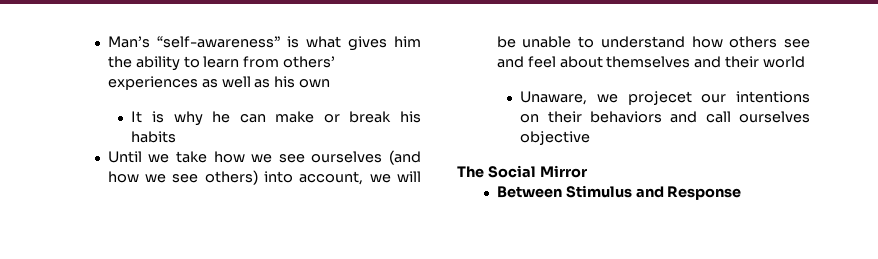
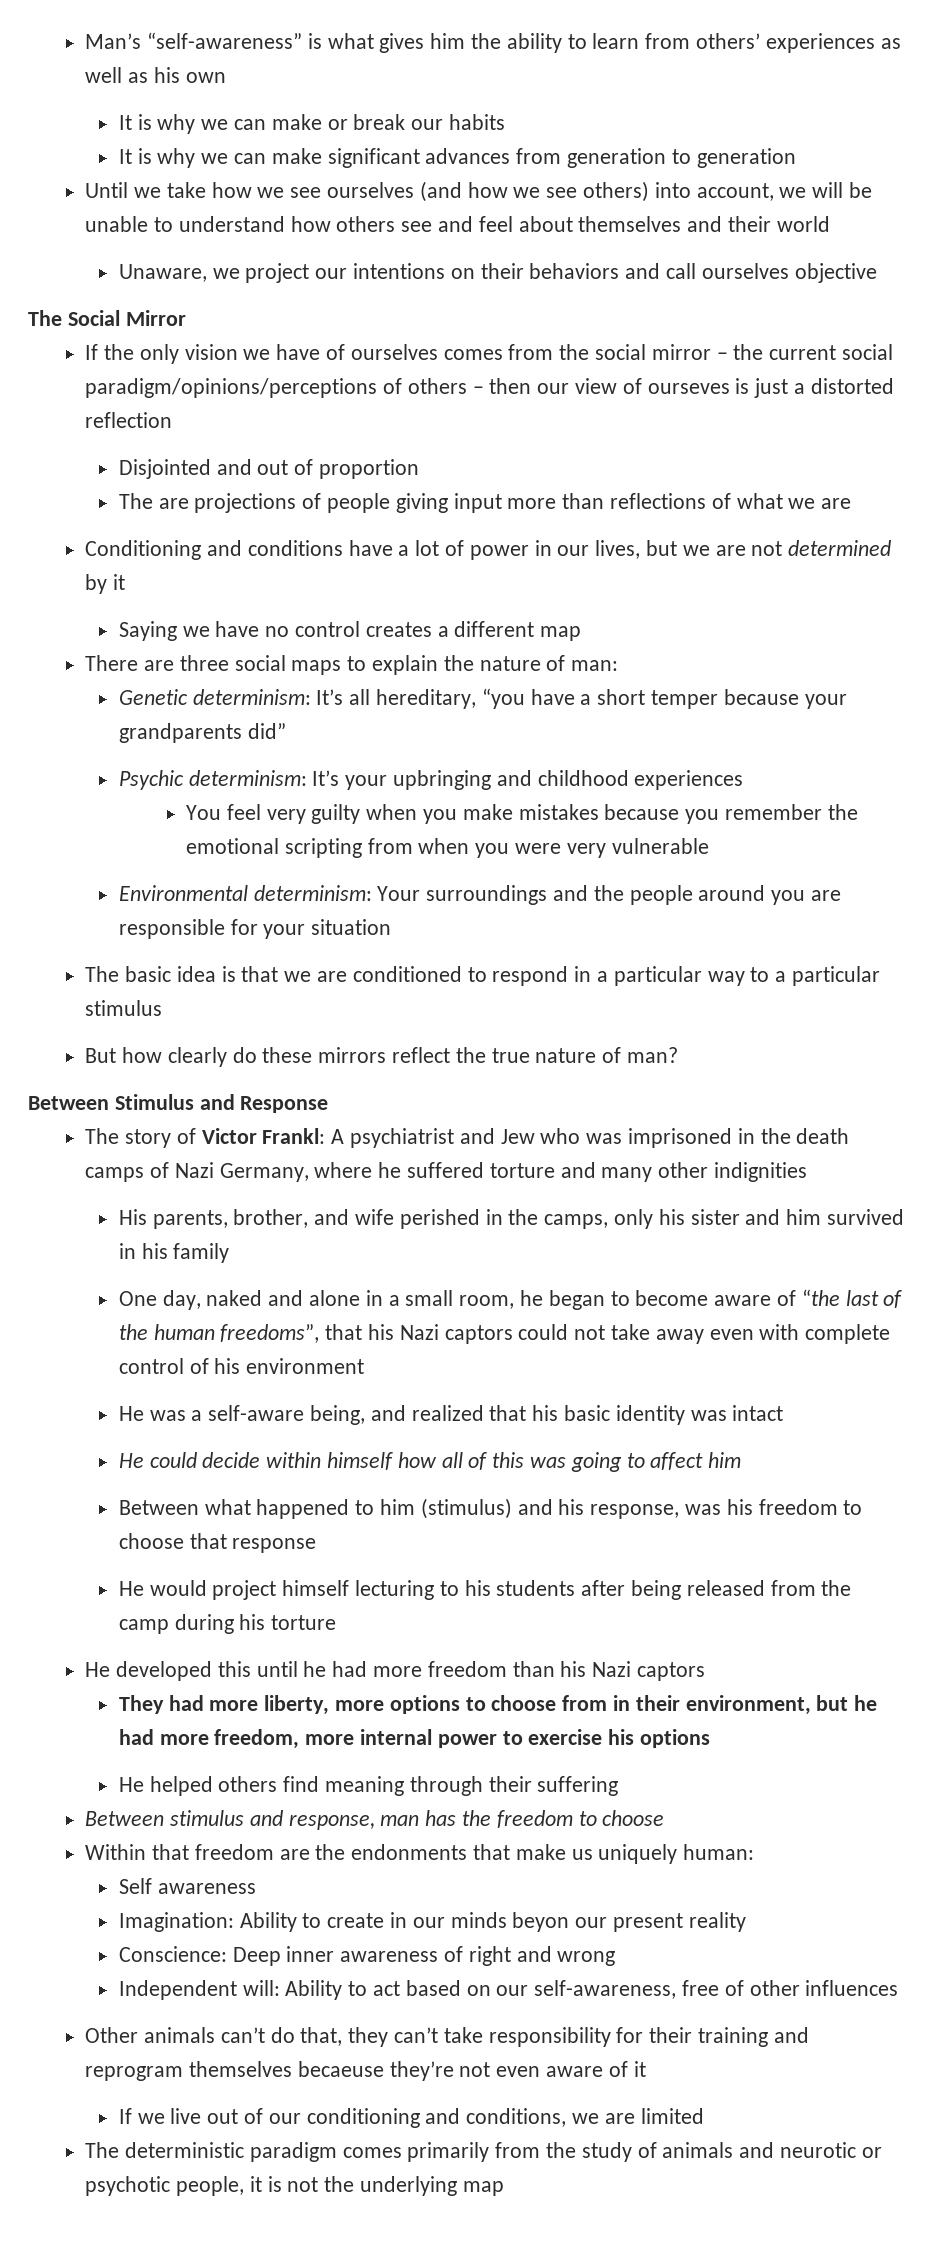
- It is why he can make or break his habits
+ It is why we can make or break our habits
+ It is why we can make significant advances from generation to generation
- Unaware, we projecet our intentions on their behaviors and call ourselves objective
+ Unaware, we project our intentions on their behaviors and call ourselves objective
+ If the only vision we have of ourselves comes from the social mirror – the current social paradigm/opinions/perceptions of others – then our view of ourseves is just a distorted reflection
+ Disjointed and out of proportion
+ The are projections of people giving input more than reflections of what we are
+ Conditioning and conditions have a lot of power in our lives, but we are not determined by it
+ Saying we have no control creates a different map
+ There are three social maps to explain the nature of man:
+ Genetic determinism: It’s all hereditary, “you have a short temper because your grandparents did”
+ Psychic determinism: It’s your upbringing and childhood experiences
+ You feel very guilty when you make mistakes because you remember the emotional scripting from when you were very vulnerable
+ Environmental determinism: Your surroundings and the people around you are responsible for your situation
+ The basic idea is that we are conditioned to respond in a particular way to a particular stimulus
+ But how clearly do these mirrors reflect the true nature of man?
  Between Stimulus and Response
+ The story of Victor Frankl: A psychiatrist and Jew who was imprisoned in the death camps of Nazi Germany, where he suffered torture and many other indignities
+ His parents, brother, and wife perished in the camps, only his sister and him survived in his family
+ One day, naked and alone in a small room, he began to become aware of “the last of the human freedoms”, that his Nazi captors could not take away even with complete control of his environment
+ He was a self-aware being, and realized that his basic identity was intact
+ He could decide within himself how all of this was going to affect him
+ Between what happened to him (stimulus) and his response, was his freedom to choose that response
+ He would project himself lecturing to his students after being released from the camp during his torture
+ He developed this until he had more freedom than his Nazi captors
+ They had more liberty, more options to choose from in their environment, but he had more freedom, more internal power to exercise his options
+ He helped others find meaning through their suffering
+ Between stimulus and response, man has the freedom to choose
+ Within that freedom are the endonments that make us uniquely human:
+ Self awareness
+ Imagination: Ability to create in our minds beyon our present reality
+ Conscience: Deep inner awareness of right and wrong
+ Independent will: Ability to act based on our self-awareness, free of other influences
+ Other animals can’t do that, they can’t take responsibility for their training and reprogram themselves becaeuse they’re not even aware of it
+ If we live out of our conditioning and conditions, we are limited
+ The deterministic paradigm comes primarily from the study of animals and neurotic or psychotic people, it is not the underlying map

